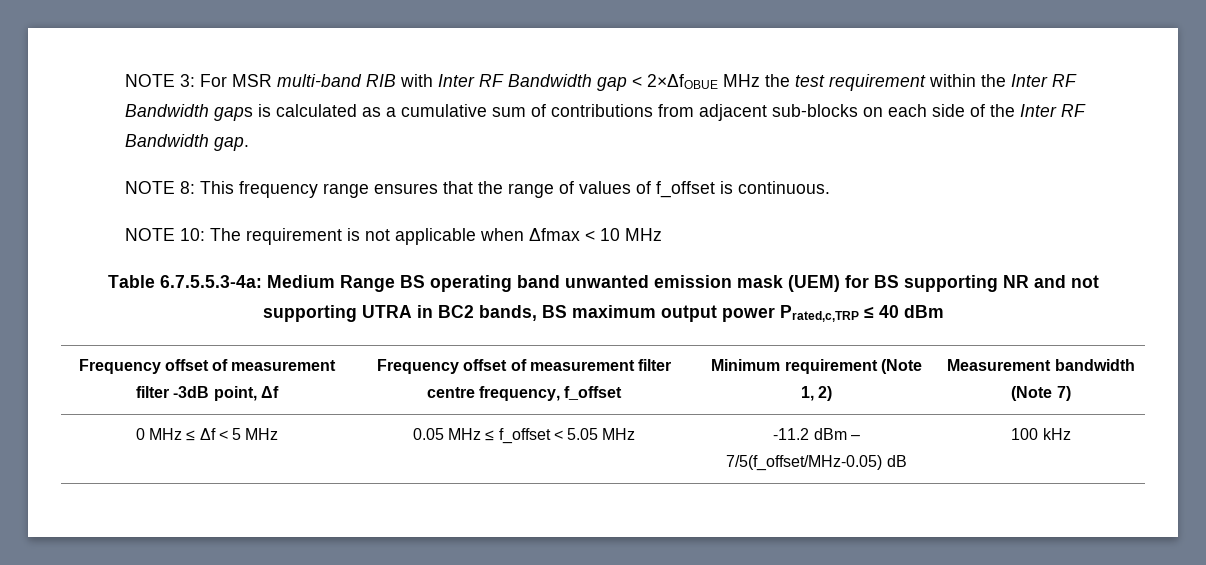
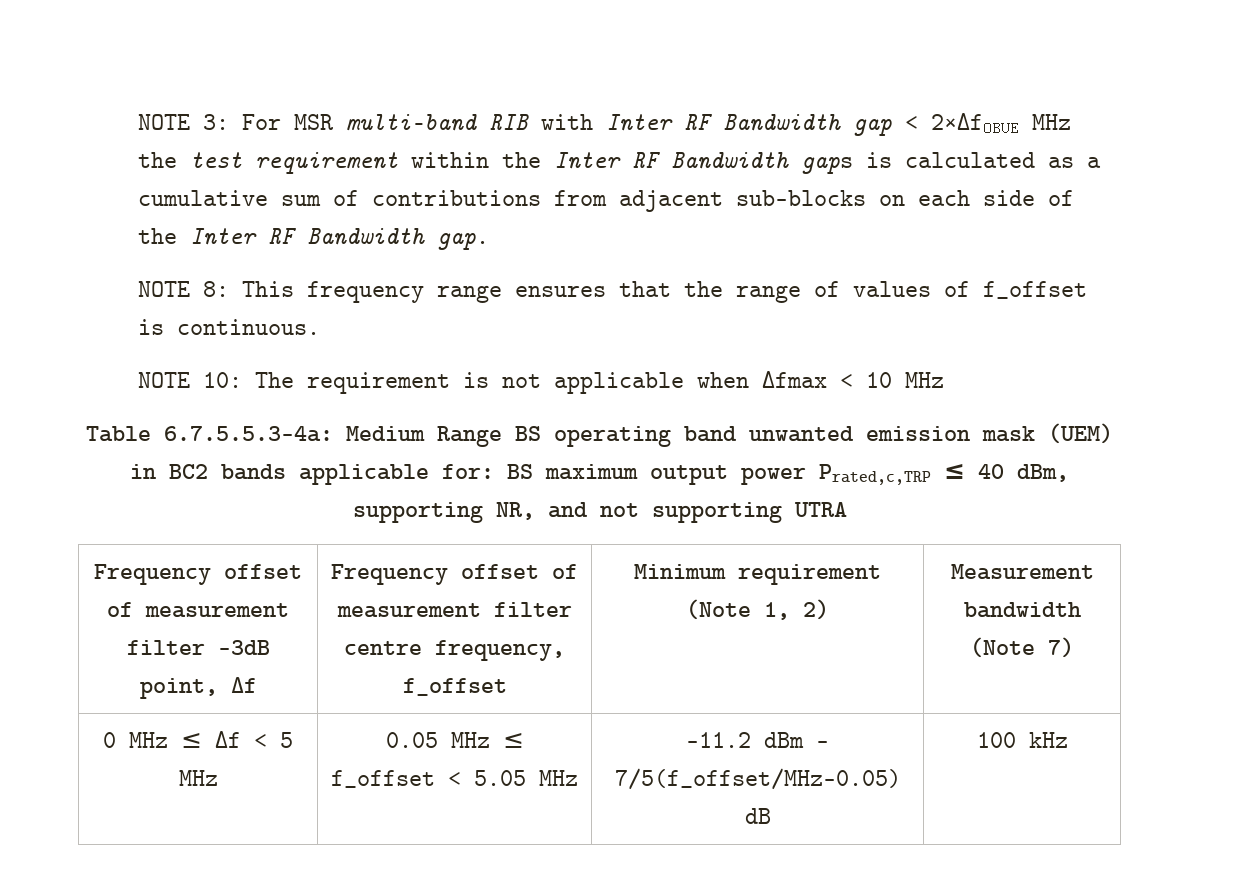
- Table 6.7.5.5.3-4a: Medium Range BS operating band unwanted emission mask (UEM) for BS supporting NR and not supporting UTRA in BC2 bands, BS maximum output power Prated,c,TRP ≤ 40 dBm
+ Table 6.7.5.5.3-4a: Medium Range BS operating band unwanted emission mask (UEM) in BC2 bands applicable for: BS maximum output power Prated,c,TRP ≤ 40 dBm, supporting NR, and not supporting UTRA

